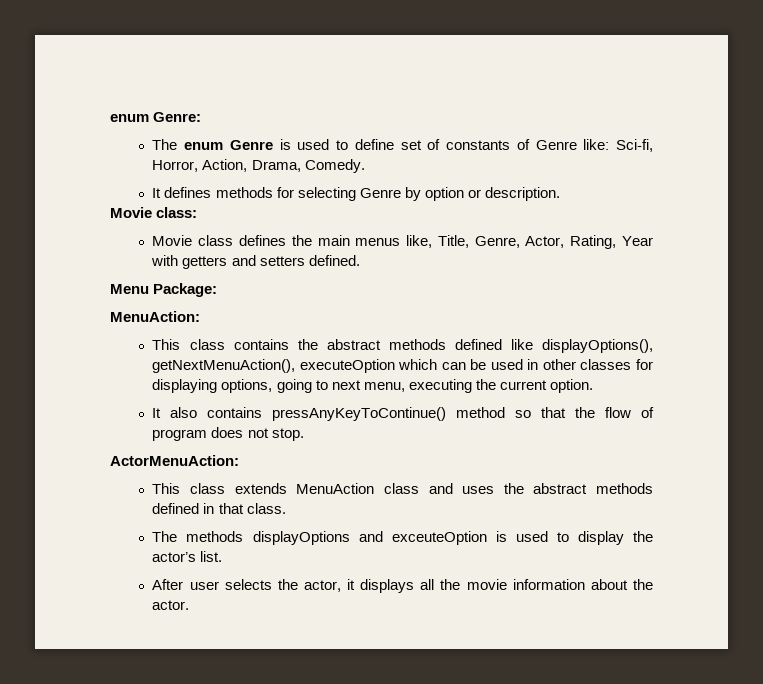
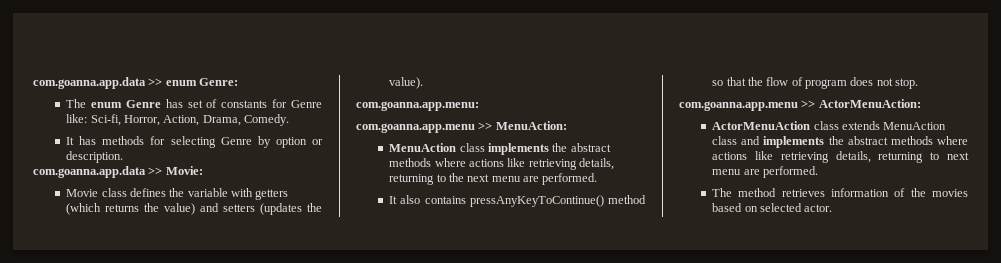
- enum Genre:
+ com.goanna.app.data >> enum Genre:
- The enum Genre is used to define set of constants of Genre like: Sci-fi, Horror, Action, Drama, Comedy.
+ The enum Genre has set of constants for Genre like: Sci-fi, Horror, Action, Drama, Comedy.
- It defines methods for selecting Genre by option or description.
+ It has methods for selecting Genre by option or description.
- Movie class:
+ com.goanna.app.data >> Movie:
- Movie class defines the main menus like, Title, Genre, Actor, Rating, Year with getters and setters defined.
- Menu Package:
- MenuAction:
- This class contains the abstract methods defined like displayOptions(), getNextMenuAction(), executeOption which can be used in other classes for displaying options, going to next menu, executing the current option.
+ Movie class defines the variable with getters (which returns the value) and setters (updates the value).
+ com.goanna.app.menu:
+ com.goanna.app.menu >> MenuAction:
+ MenuAction class implements the abstract methods where actions like retrieving details, returning to the next menu are performed.
- ActorMenuAction:
+ com.goanna.app.menu >> ActorMenuAction:
- This class extends MenuAction class and uses the abstract methods defined in that class.
- The methods displayOptions and exceuteOption is used to display the actor’s list.
- After user selects the actor, it displays all the movie information about the actor.
+ ActorMenuAction class extends MenuAction class and implements the abstract methods where actions like retrieving details, returning to next menu are performed.
+ The method retrieves information of the movies based on selected actor.

